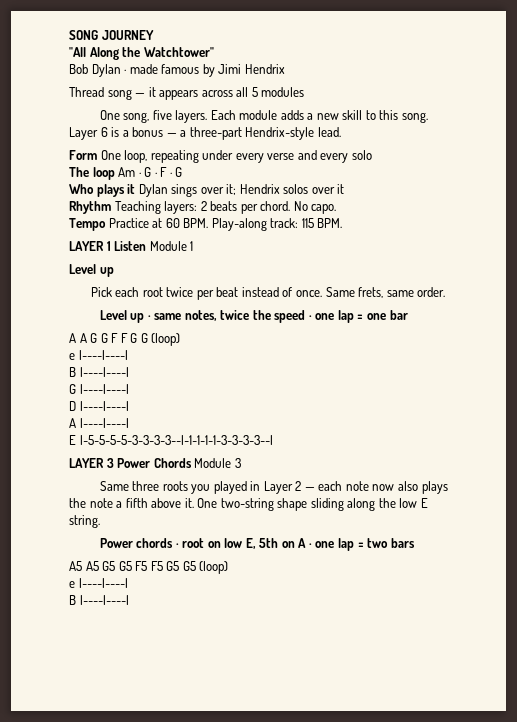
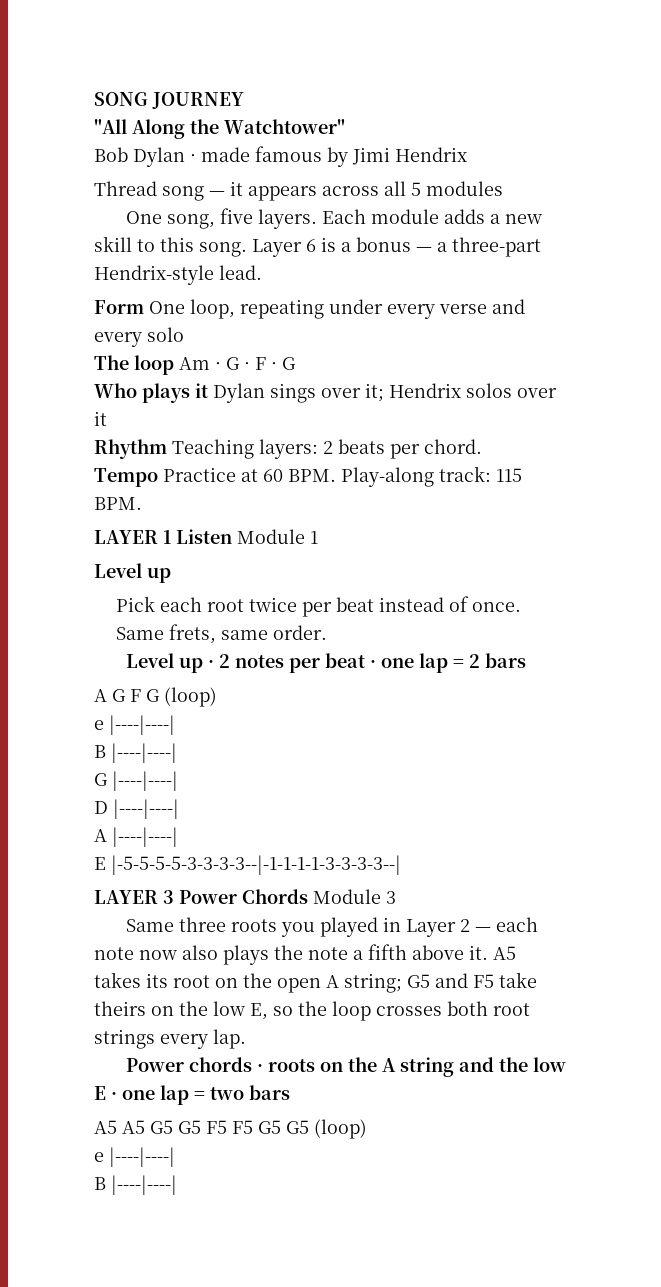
- No capo.
- Level up · same notes, twice the speed · one lap = one bar
- A A G G F F G G (loop)
+ Level up · 2 notes per beat · one lap = 2 bars
+ A G F G (loop)
- One two-string shape sliding along the low E string.
- Power chords · root on low E, 5th on A · one lap = two bars
+ A5 takes its root on the open A string; G5 and F5 take theirs on the low E, so the loop crosses both root strings every lap.
+ Power chords · roots on the A string and the low E · one lap = two bars

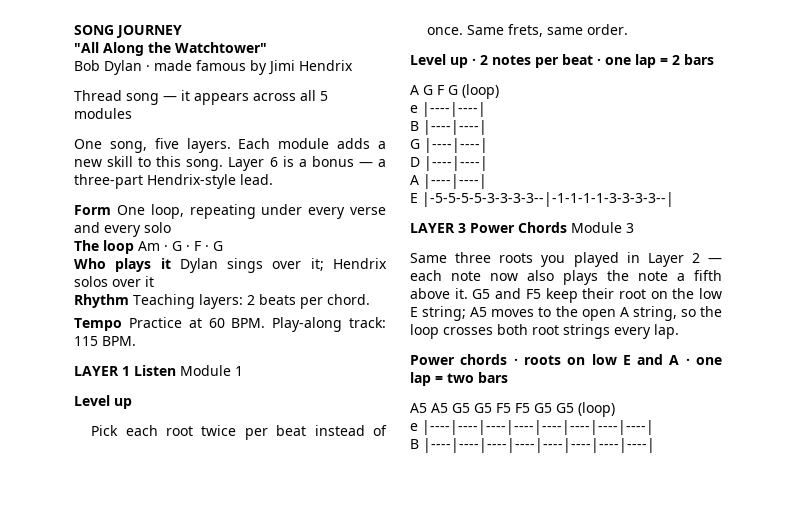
- A5 takes its root on the open A string; G5 and F5 take theirs on the low E, so the loop crosses both root strings every lap.
+ G5 and F5 keep their root on the low E string; A5 moves to the open A string, so the loop crosses both root strings every lap.
- Power chords · roots on the A string and the low E · one lap = two bars
+ Power chords · roots on low E and A · one lap = two bars
  A5 A5 G5 G5 F5 F5 G5 G5 (loop)
- e |----|----|
- B |----|----|
+ e |----|----|----|----|----|----|----|----|
+ B |----|----|----|----|----|----|----|----|

